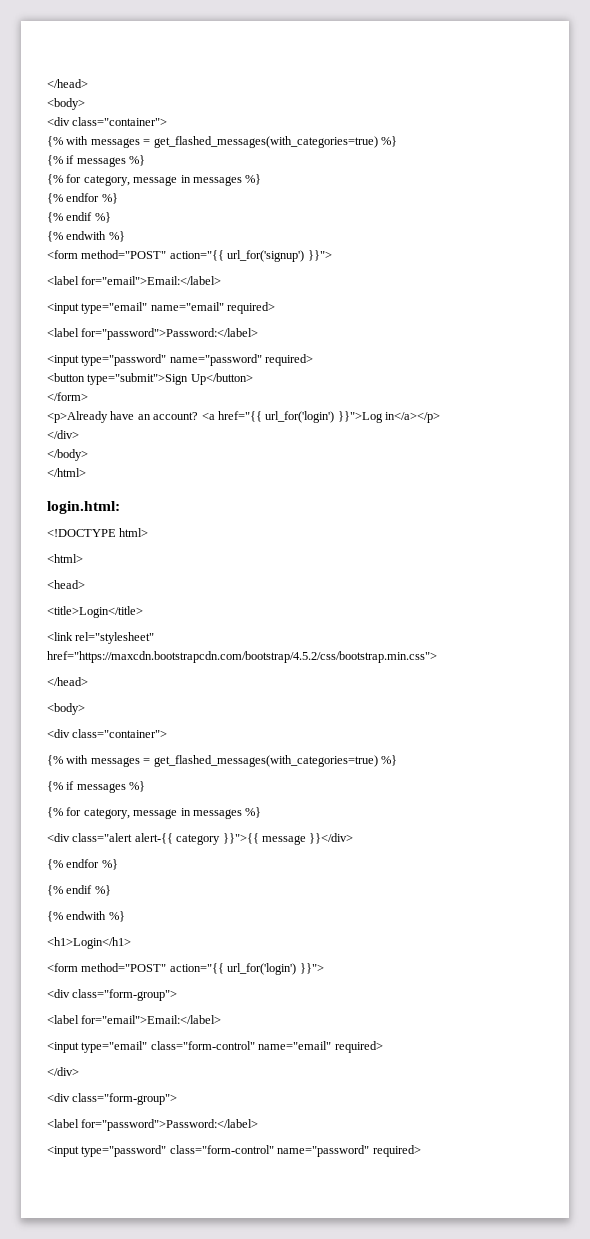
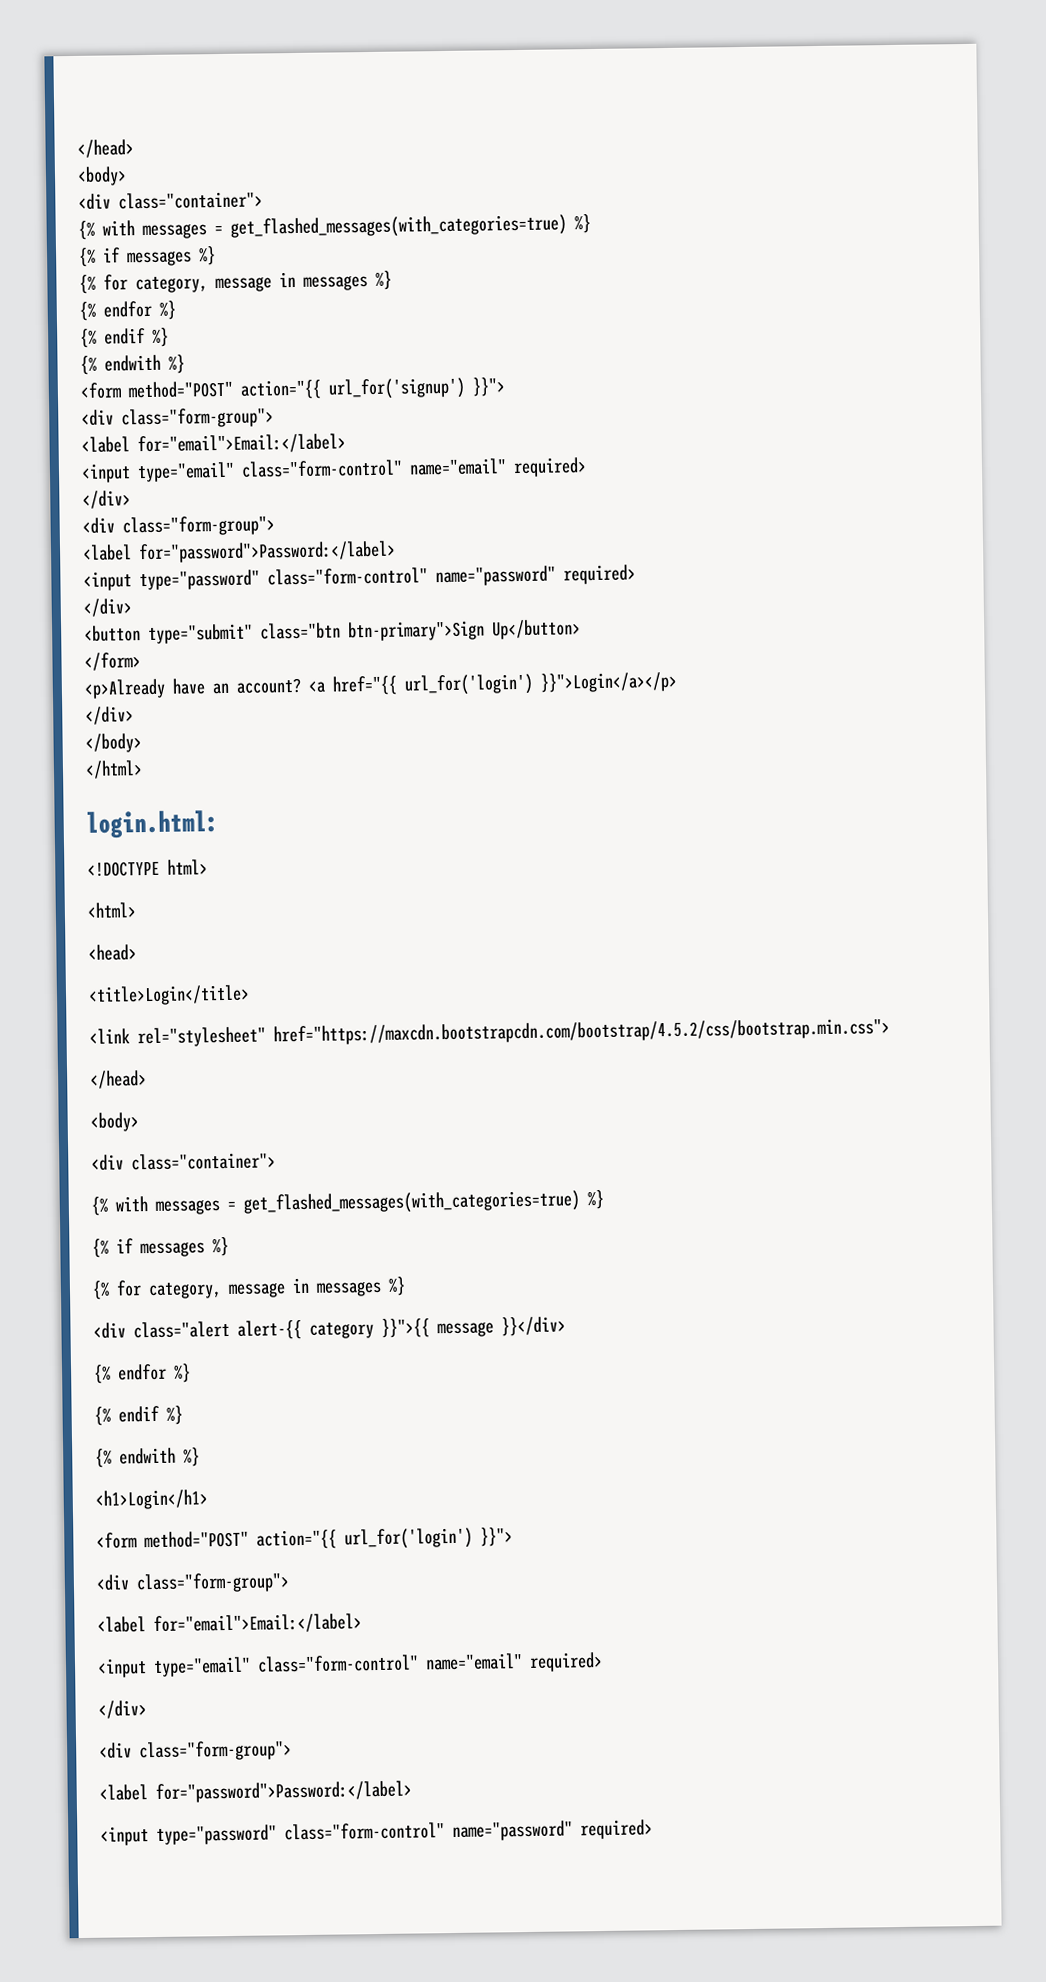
  <form method="POST" action="{{ url_for('signup') }}">
+ <div class="form-group">
  <label for="email">Email:</label>
- <input type="email" name="email" required>
+ <input type="email" class="form-control" name="email" required>
+ </div>
+ <div class="form-group">
  <label for="password">Password:</label>
- <input type="password" name="password" required>
+ <input type="password" class="form-control" name="password" required>
+ </div>
- <button type="submit">Sign Up</button>
+ <button type="submit" class="btn btn-primary">Sign Up</button>
- <a href="{{ url_for('login') }}">Log in</a></p>
+ <a href="{{ url_for('login') }}">Login</a></p>

